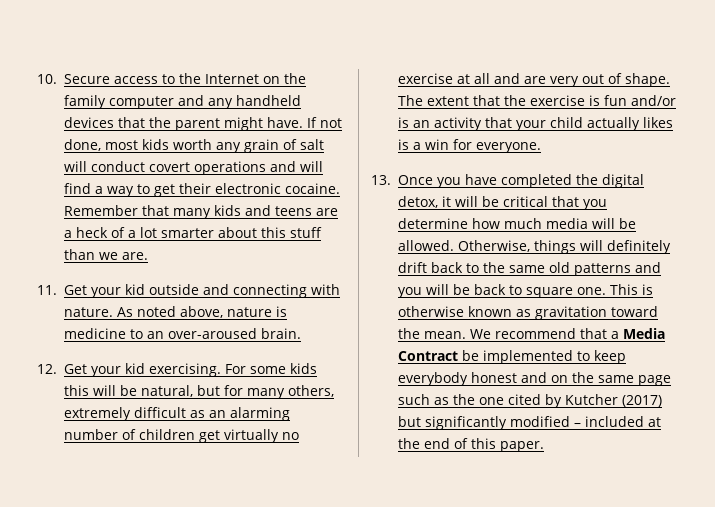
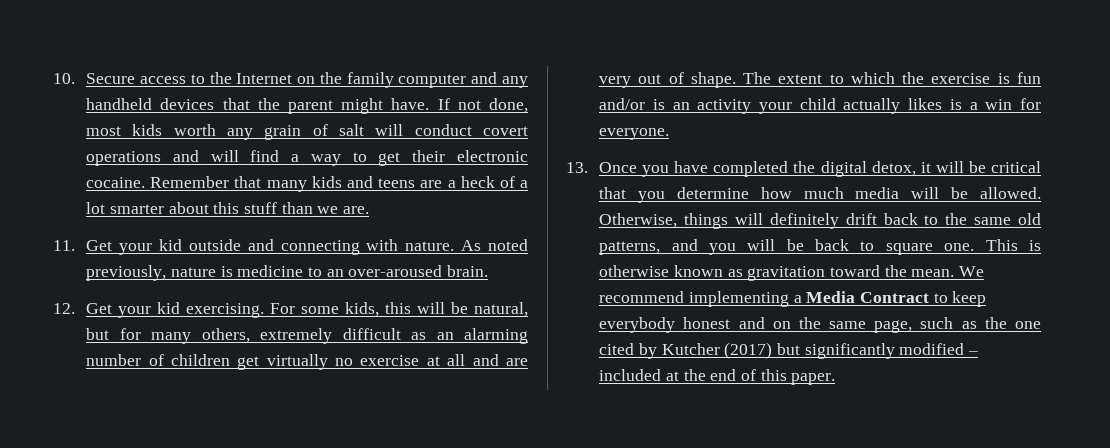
- As noted above, nature is medicine to an over-aroused brain.
+ As noted previously, nature is medicine to an over-aroused brain.
- For some kids this will be natural, but for many others, extremely difficult as an alarming number of children get virtually no exercise at all and are very out of shape.
+ For some kids, this will be natural, but for many others, extremely difficult as an alarming number of children get virtually no exercise at all and are very out of shape.
- The extent that the exercise is fun and/or is an activity that your child actually likes is a win for everyone.
+ The extent to which the exercise is fun and/or is an activity your child actually likes is a win for everyone.
- Otherwise, things will definitely drift back to the same old patterns and you will be back to square one.
+ Otherwise, things will definitely drift back to the same old patterns, and you will be back to square one.
- We recommend that a Media Contract be implemented to keep everybody honest and on the same page such as the one cited by Kutcher (2017) but significantly modified – included at the end of this paper.
+ We recommend implementing a Media Contract to keep everybody honest and on the same page, such as the one cited by Kutcher (2017) but significantly modified – included at the end of this paper.

